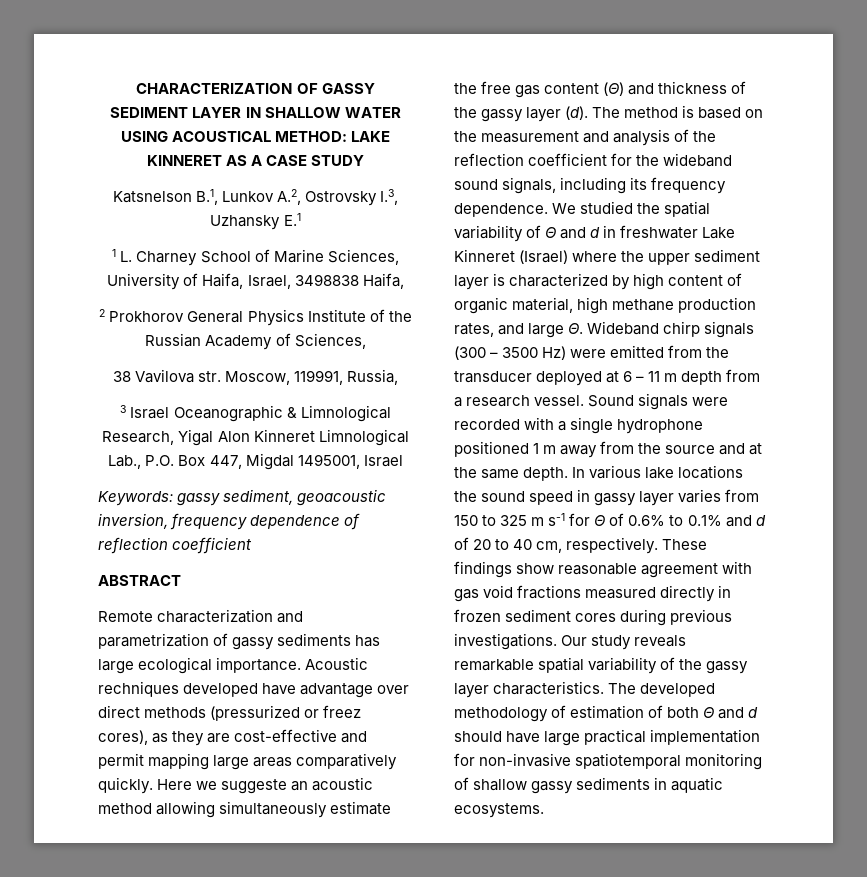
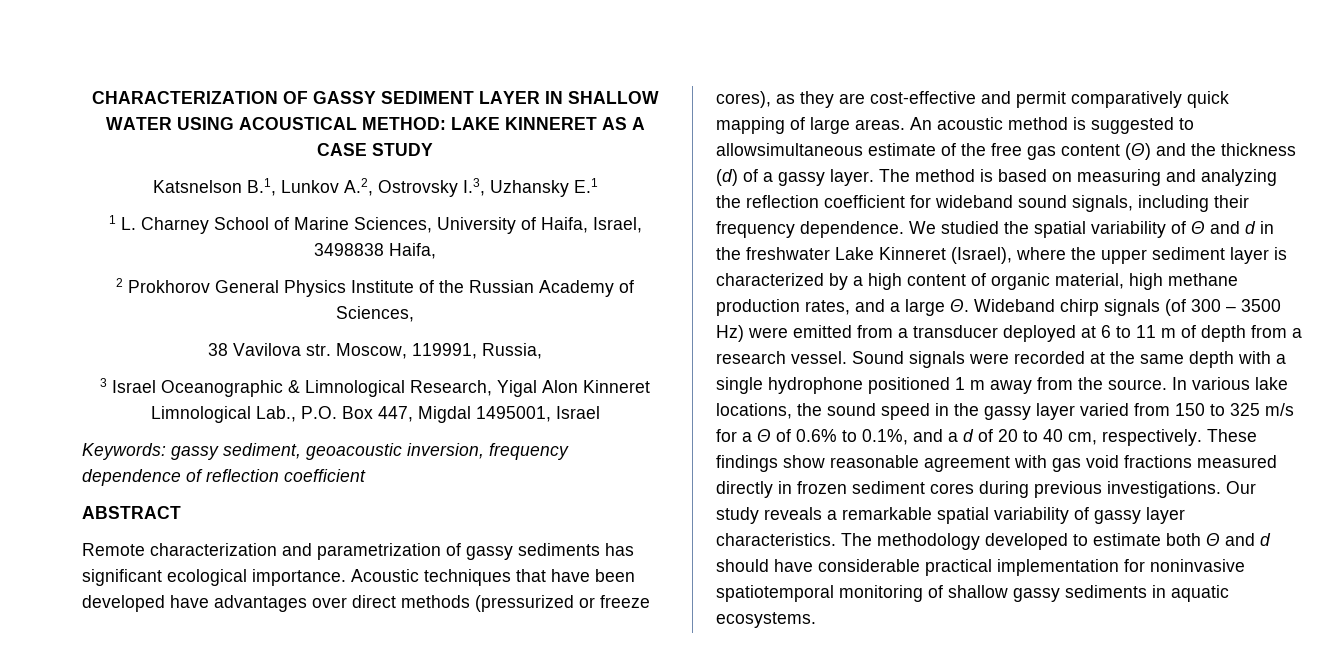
- Remote characterization and parametrization of gassy sediments has large ecological importance.
+ Remote characterization and parametrization of gassy sediments has significant ecological importance.
- Acoustic rechniques developed have advantage over direct methods (pressurized or freez cores), as they are cost-effective and permit mapping large areas comparatively quickly. Here we suggeste an acoustic method allowing simultaneously estimate the free gas content (Θ) and thickness of the gassy layer (d).
+ Acoustic techniques that have been developed have advantages over direct methods (pressurized or freeze cores), as they are cost-effective and permit comparatively quick mapping of large areas. An acoustic method is suggested to allowsimultaneous estimate of the free gas content (Θ) and the thickness (d) of a gassy layer.
- The method is based on the measurement and analysis of the reflection coefficient for the wideband sound signals, including its frequency dependence.
+ The method is based on measuring and analyzing the reflection coefficient for wideband sound signals, including their frequency dependence.
- We studied the spatial variability of Θ and d in freshwater Lake Kinneret (Israel) where the upper sediment layer is characterized by high content of organic material, high methane production rates, and large Θ. Wideband chirp signals (300 – 3500 Hz) were emitted from the transducer deployed at 6 – 11 m depth from a research vessel.
+ We studied the spatial variability of Θ and d in the freshwater Lake Kinneret (Israel), where the upper sediment layer is characterized by a high content of organic material, high methane production rates, and a large Θ. Wideband chirp signals (of 300 – 3500 Hz) were emitted from a transducer deployed at 6 to 11 m of depth from a research vessel.
- Sound signals were recorded with a single hydrophone positioned 1 m away from the source and at the same depth.
+ Sound signals were recorded at the same depth with a single hydrophone positioned 1 m away from the source.
- In various lake locations the sound speed in gassy layer varies from 150 to 325 m s-1 for Θ of 0.6% to 0.1% and d of 20 to 40 cm, respectively.
+ In various lake locations, the sound speed in the gassy layer varied from 150 to 325 m/s for a Θ of 0.6% to 0.1%, and a d of 20 to 40 cm, respectively.
- Our study reveals remarkable spatial variability of the gassy layer characteristics.
+ Our study reveals a remarkable spatial variability of gassy layer characteristics.
- The developed methodology of estimation of both Θ and d should have large practical implementation for non-invasive spatiotemporal monitoring of shallow gassy sediments in aquatic ecosystems.
+ The methodology developed to estimate both Θ and d should have considerable practical implementation for noninvasive spatiotemporal monitoring of shallow gassy sediments in aquatic ecosystems.

